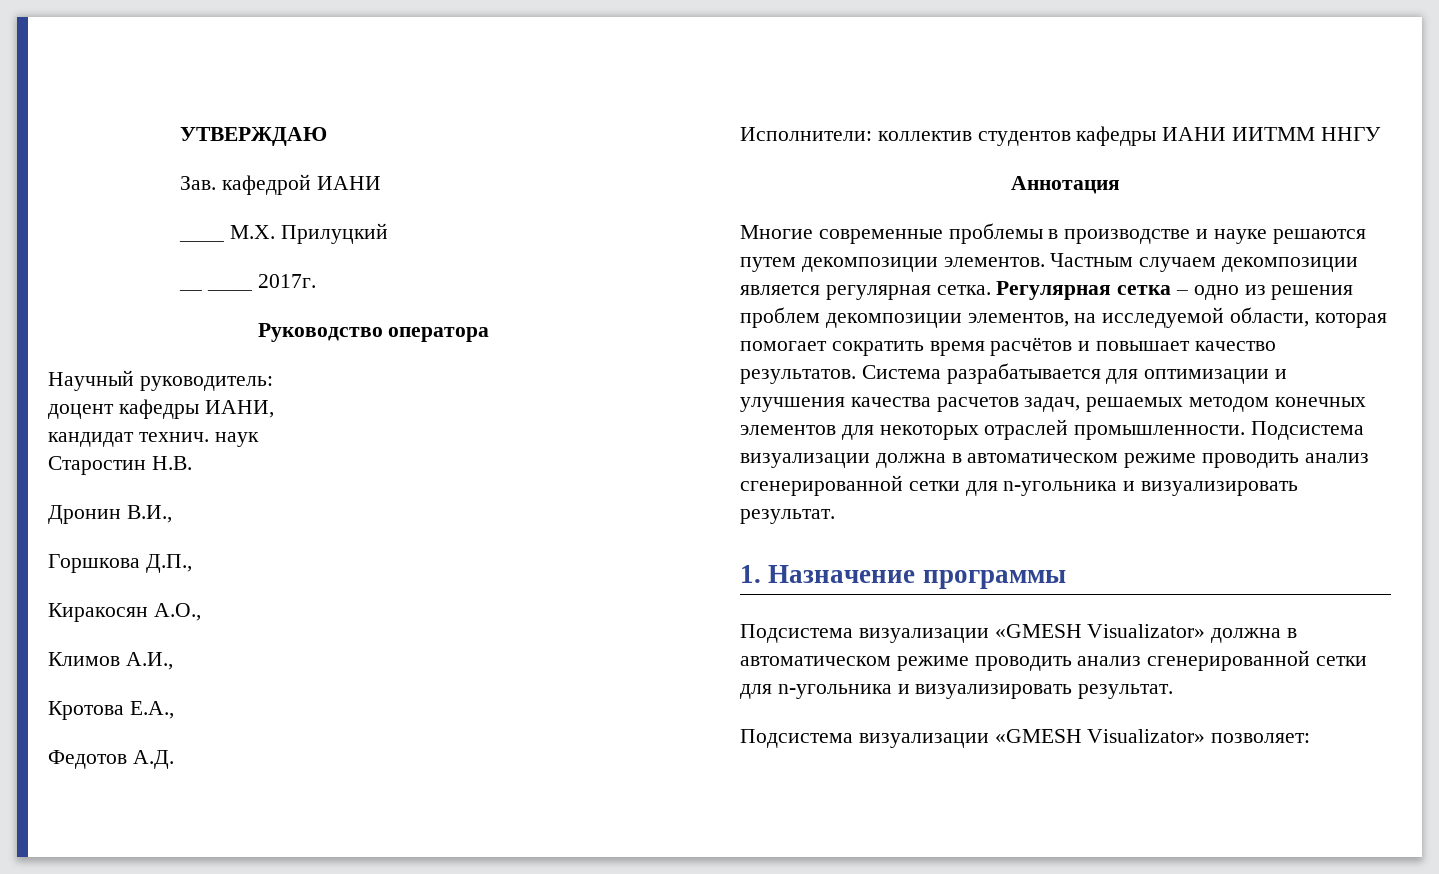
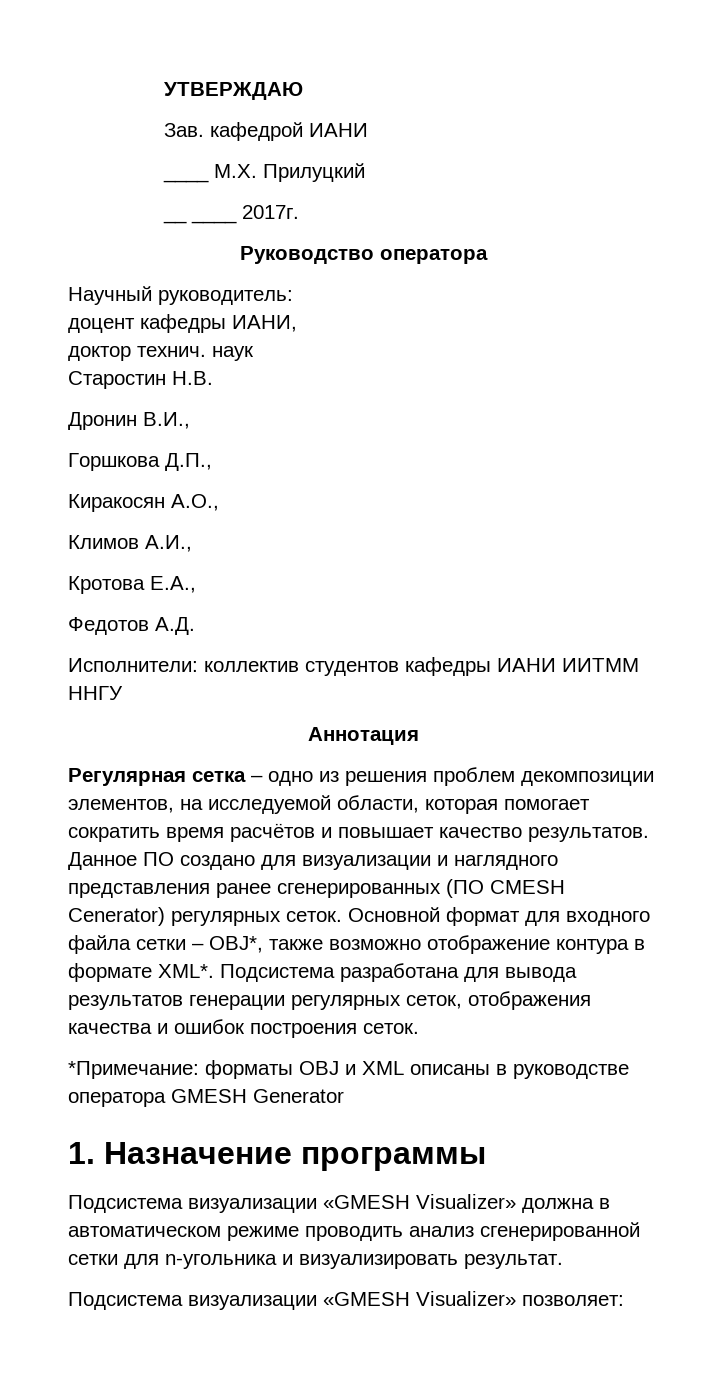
- кандидат технич. наук
+ доктор технич. наук
- Многие современные проблемы в производстве и науке решаются путем декомпозиции элементов. Частным случаем декомпозиции является регулярная сетка.
- Система разрабатывается для оптимизации и улучшения качества расчетов задач, решаемых методом конечных элементов для некоторых отраслей промышленности. Подсистема визуализации должна в автоматическом режиме проводить анализ сгенерированной сетки для n-угольника и визуализировать результат.
+ Данное ПО создано для визуализации и наглядного представления ранее сгенерированных (ПО CMESH Cenerator) регулярных сеток. Основной формат для входного файла сетки – OBJ*, также возможно отображение контура в формате XML*. Подсистема разработана для вывода результатов генерации регулярных сеток, отображения качества и ошибок построения сеток.
+ *Примечание: форматы OBJ и XML описаны в руководстве оператора GMESH Generator
- Подсистема визуализации «GMESH Visualizator» должна в автоматическом режиме проводить анализ сгенерированной сетки для n-угольника и визуализировать результат.
+ Подсистема визуализации «GMESH Visualizer» должна в автоматическом режиме проводить анализ сгенерированной сетки для n-угольника и визуализировать результат.
- Подсистема визуализации «GMESH Visualizator» позволяет:
+ Подсистема визуализации «GMESH Visualizer» позволяет:

